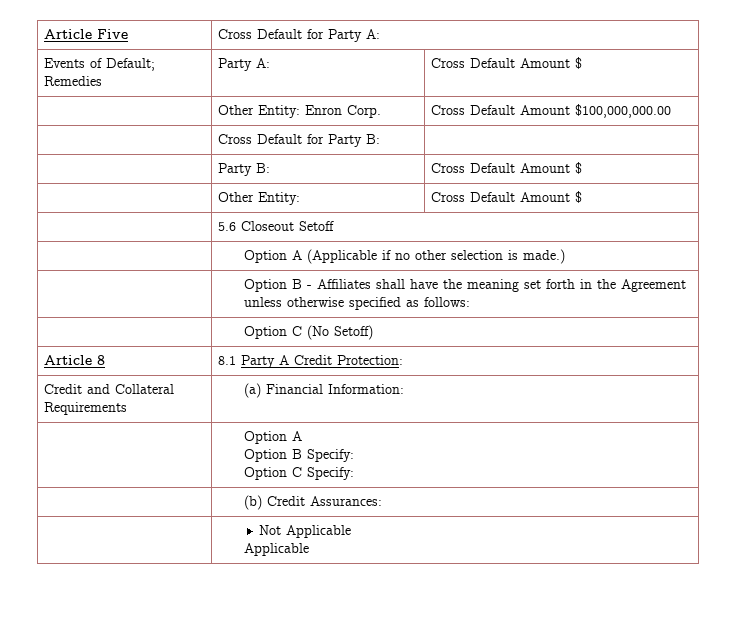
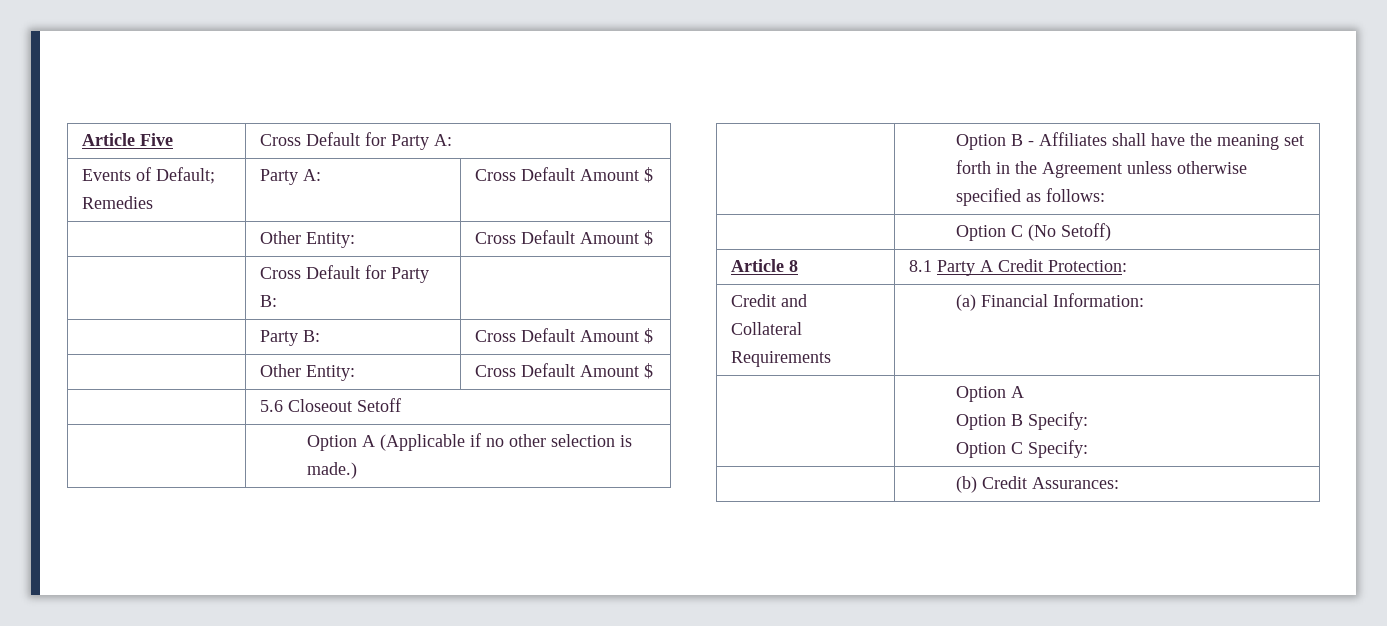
  Events of Default; Remedies | Party A: | Cross Default Amount $
- | Other Entity: Enron Corp. | Cross Default Amount $100,000,000.00
+ | Other Entity: | Cross Default Amount $
- | Not Applicable
- Applicable

